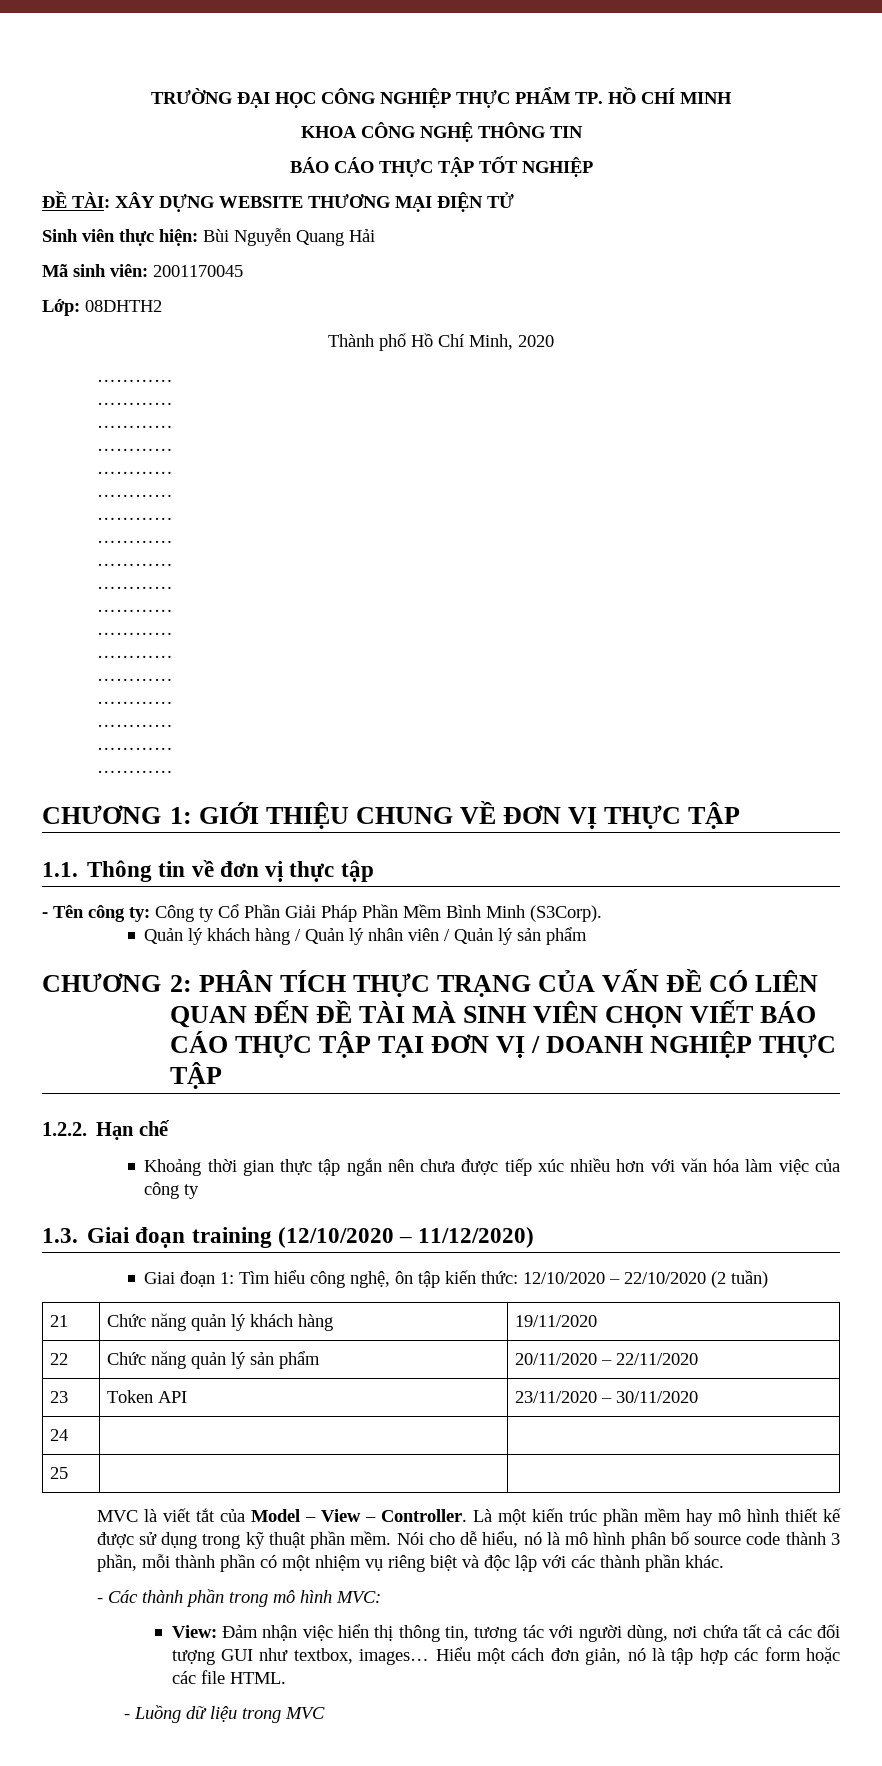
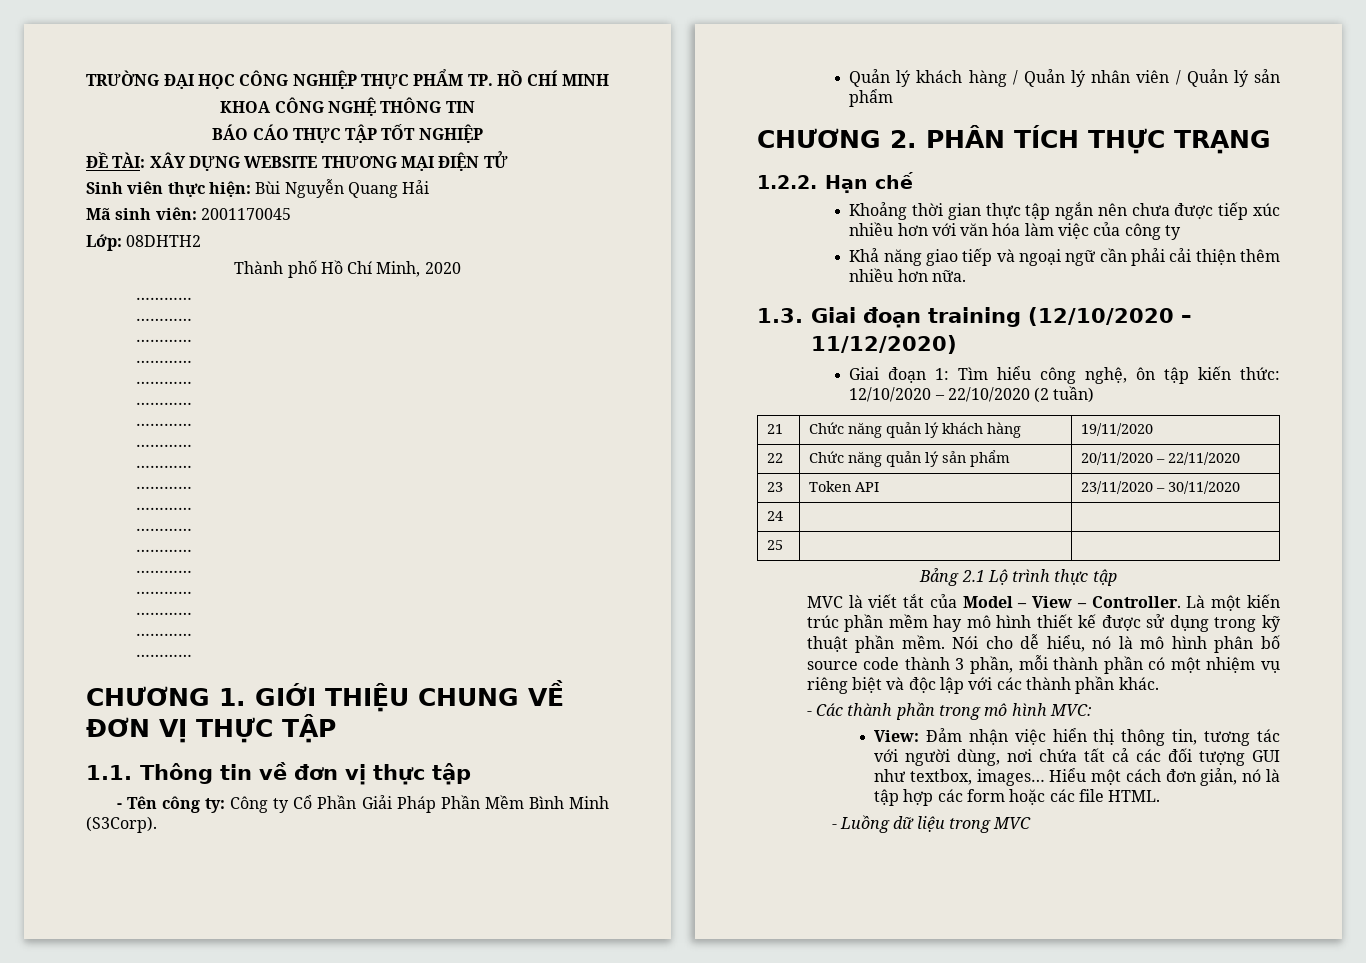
- CHƯƠNG 1: GIỚI THIỆU CHUNG VỀ ĐƠN VỊ THỰC TẬP
+ CHƯƠNG 1. GIỚI THIỆU CHUNG VỀ ĐƠN VỊ THỰC TẬP
- CHƯƠNG 2: PHÂN TÍCH THỰC TRẠNG CỦA VẤN ĐỀ CÓ LIÊN QUAN ĐẾN ĐỀ TÀI MÀ SINH VIÊN CHỌN VIẾT BÁO CÁO THỰC TẬP TẠI ĐƠN VỊ / DOANH NGHIỆP THỰC TẬP
+ CHƯƠNG 2. PHÂN TÍCH THỰC TRẠNG
+ Khả năng giao tiếp và ngoại ngữ cần phải cải thiện thêm nhiều hơn nữa.
+ Bảng 2.1 Lộ trình thực tập

